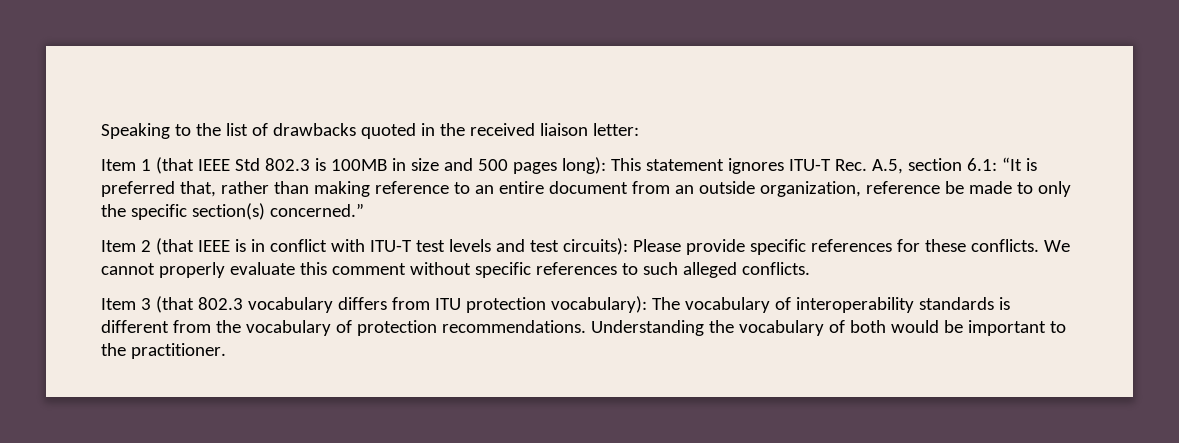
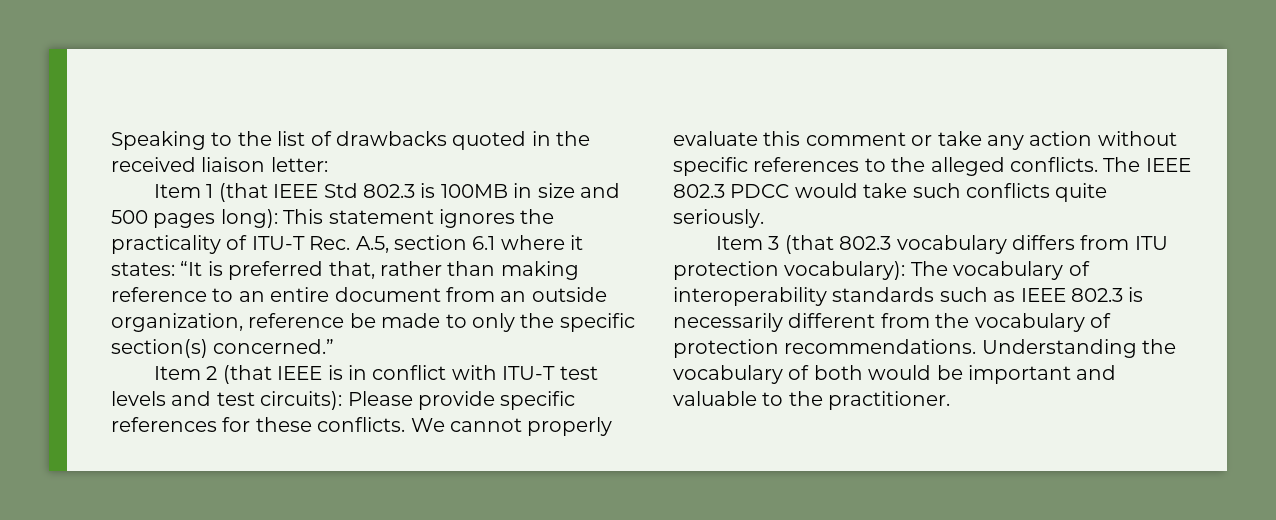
- Item 1 (that IEEE Std 802.3 is 100MB in size and 500 pages long): This statement ignores ITU-T Rec. A.5, section 6.1: “It is preferred that, rather than making reference to an entire document from an outside organization, reference be made to only the specific section(s) concerned.”
+ Item 1 (that IEEE Std 802.3 is 100MB in size and 500 pages long): This statement ignores the practicality of ITU-T Rec. A.5, section 6.1 where it states: “It is preferred that, rather than making reference to an entire document from an outside organization, reference be made to only the specific section(s) concerned.”
- We cannot properly evaluate this comment without specific references to such alleged conflicts.
+ We cannot properly evaluate this comment or take any action without specific references to the alleged conflicts. The IEEE 802.3 PDCC would take such conflicts quite seriously.
- Item 3 (that 802.3 vocabulary differs from ITU protection vocabulary): The vocabulary of interoperability standards is different from the vocabulary of protection recommendations.
+ Item 3 (that 802.3 vocabulary differs from ITU protection vocabulary): The vocabulary of interoperability standards such as IEEE 802.3 is necessarily different from the vocabulary of protection recommendations.
- Understanding the vocabulary of both would be important to the practitioner.
+ Understanding the vocabulary of both would be important and valuable to the practitioner.

